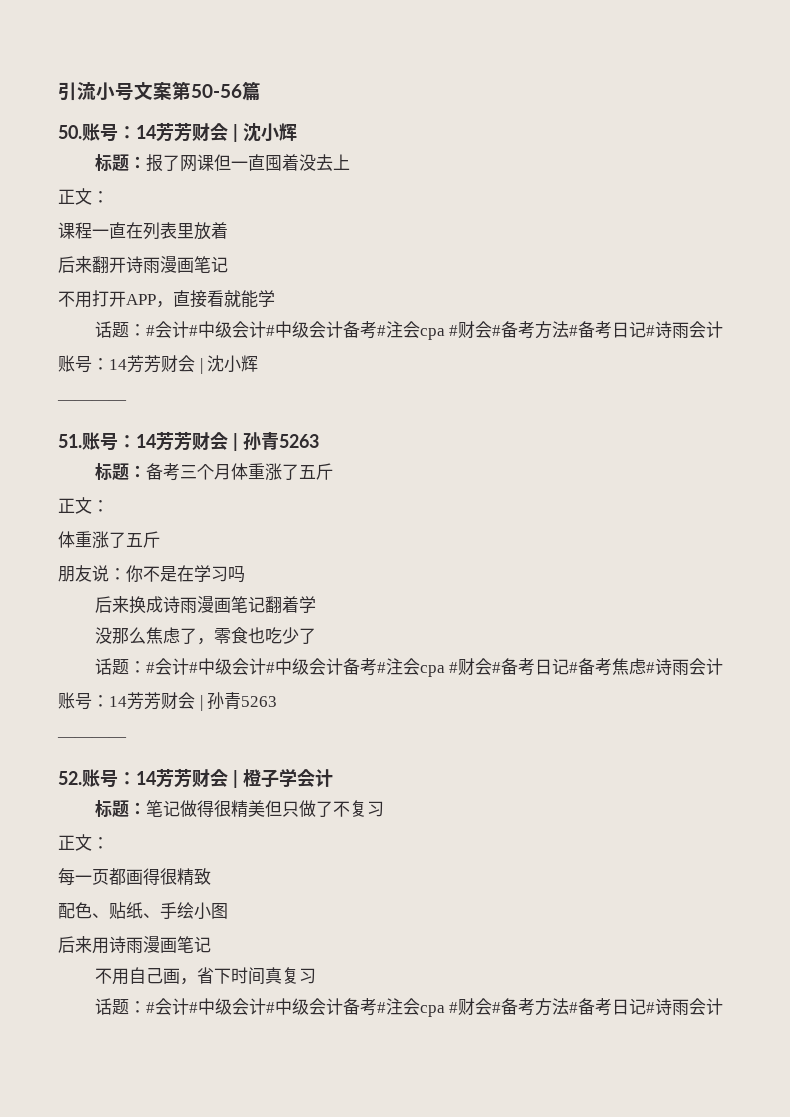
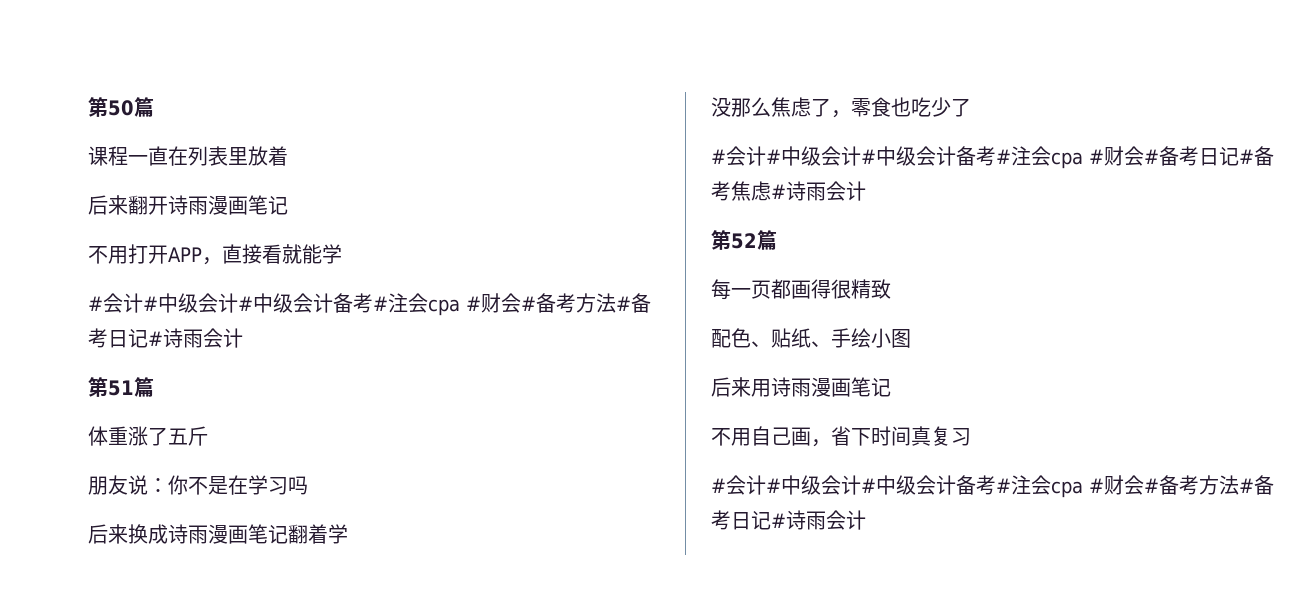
- 引流小号文案第50-56篇
- 50.账号：14芳芳财会 | 沈小辉
- 标题：报了网课但一直囤着没去上
- 正文：
+ 第50篇
  不用打开APP，直接看就能学
- 话题：#会计#中级会计#中级会计备考#注会cpa #财会#备考方法#备考日记#诗雨会计
- 账号：14芳芳财会 | 沈小辉
- ————
- 51.账号：14芳芳财会 | 孙青5263
- 标题：备考三个月体重涨了五斤
- 正文：
+ #会计#中级会计#中级会计备考#注会cpa #财会#备考方法#备考日记#诗雨会计
+ 第51篇
- 话题：#会计#中级会计#中级会计备考#注会cpa #财会#备考日记#备考焦虑#诗雨会计
- 账号：14芳芳财会 | 孙青5263
- ————
- 52.账号：14芳芳财会 | 橙子学会计
- 标题：笔记做得很精美但只做了不复习
- 正文：
+ #会计#中级会计#中级会计备考#注会cpa #财会#备考日记#备考焦虑#诗雨会计
+ 第52篇
  不用自己画，省下时间真复习
- 话题：#会计#中级会计#中级会计备考#注会cpa #财会#备考方法#备考日记#诗雨会计
+ #会计#中级会计#中级会计备考#注会cpa #财会#备考方法#备考日记#诗雨会计

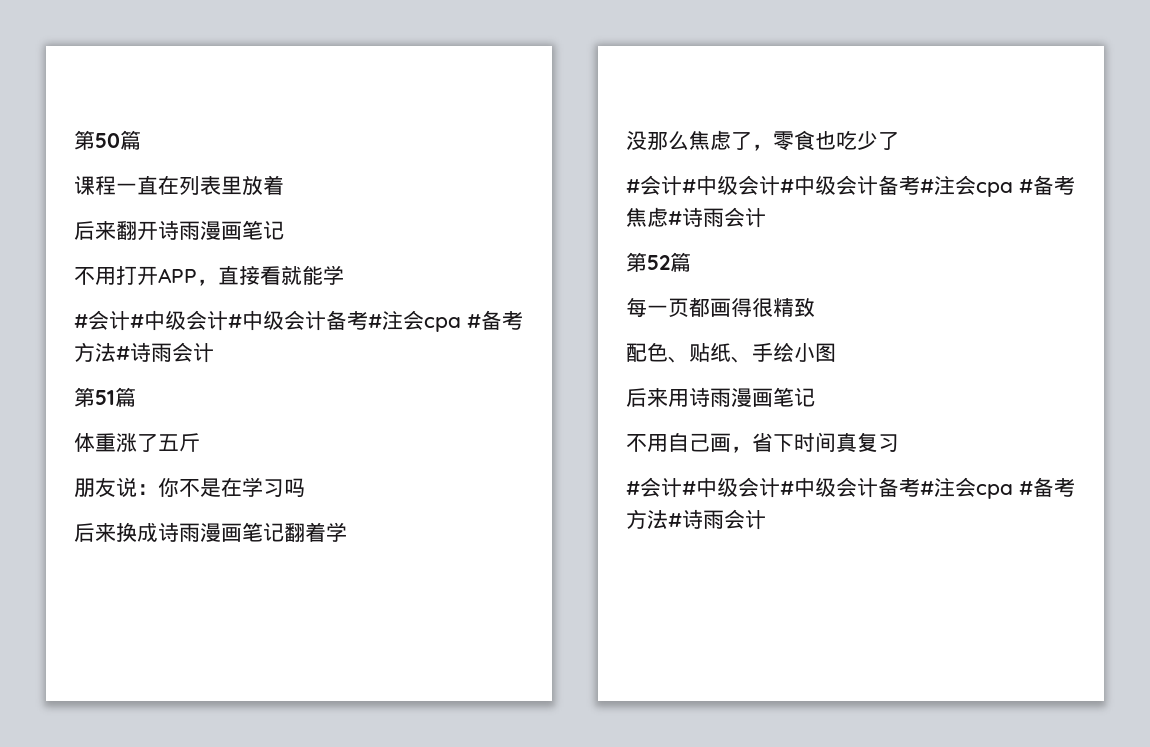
  不用打开APP，直接看就能学
- #会计#中级会计#中级会计备考#注会cpa #财会#备考方法#备考日记#诗雨会计
+ #会计#中级会计#中级会计备考#注会cpa #备考方法#诗雨会计
- #会计#中级会计#中级会计备考#注会cpa #财会#备考日记#备考焦虑#诗雨会计
+ #会计#中级会计#中级会计备考#注会cpa #备考焦虑#诗雨会计
  不用自己画，省下时间真复习
- #会计#中级会计#中级会计备考#注会cpa #财会#备考方法#备考日记#诗雨会计
+ #会计#中级会计#中级会计备考#注会cpa #备考方法#诗雨会计

